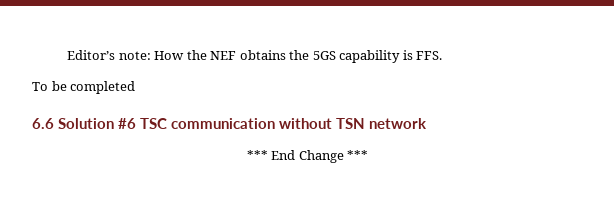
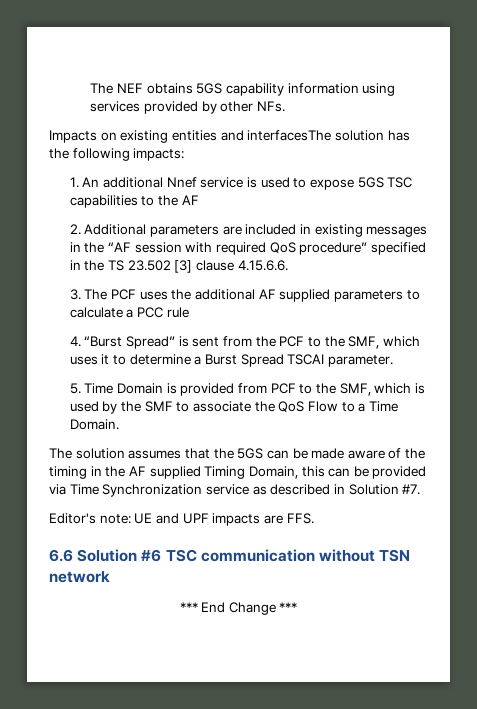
- Editor’s note: How the NEF obtains the 5GS capability is FFS.
- To be completed
+ The NEF obtains 5GS capability information using services provided by other NFs.
+ Impacts on existing entities and interfacesThe solution has the following impacts:
+ 1. An additional Nnef service is used to expose 5GS TSC capabilities to the AF
+ 2. Additional parameters are included in existing messages in the “AF session with required QoS procedure” specified in the TS 23.502 [3] clause 4.15.6.6.
+ 3. The PCF uses the additional AF supplied parameters to calculate a PCC rule
+ 4. “Burst Spread” is sent from the PCF to the SMF, which uses it to determine a Burst Spread TSCAI parameter.
+ 5. Time Domain is provided from PCF to the SMF, which is used by the SMF to associate the QoS Flow to a Time Domain.
+ The solution assumes that the 5GS can be made aware of the timing in the AF supplied Timing Domain, this can be provided via Time Synchronization service as described in Solution #7.
+ Editor's note: UE and UPF impacts are FFS.

